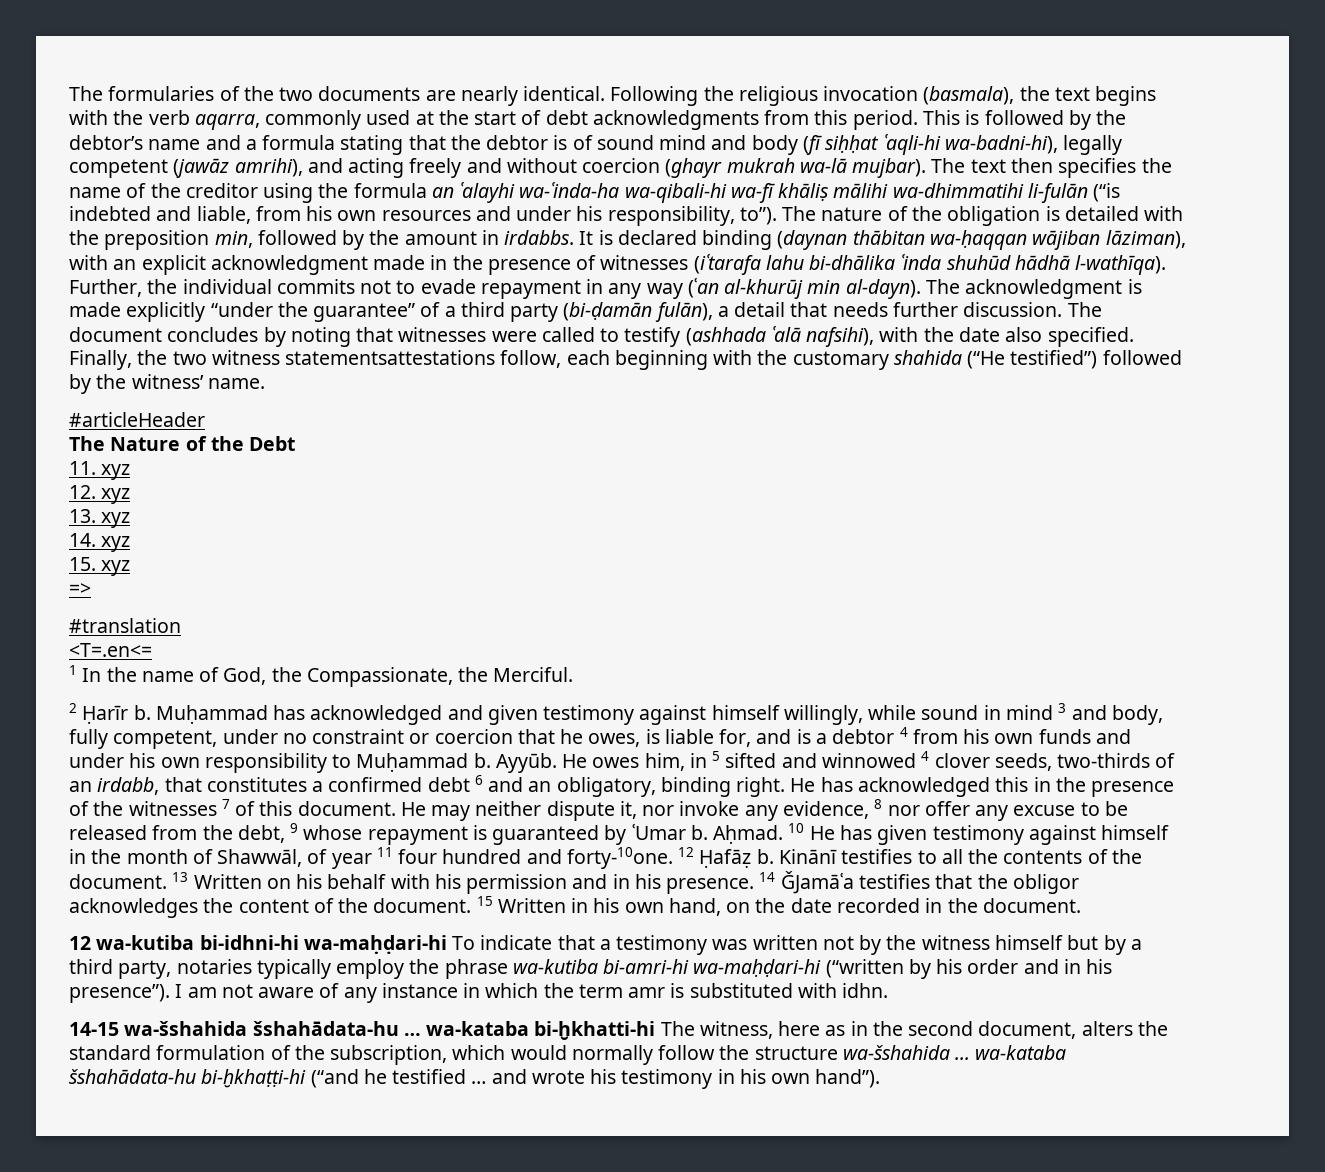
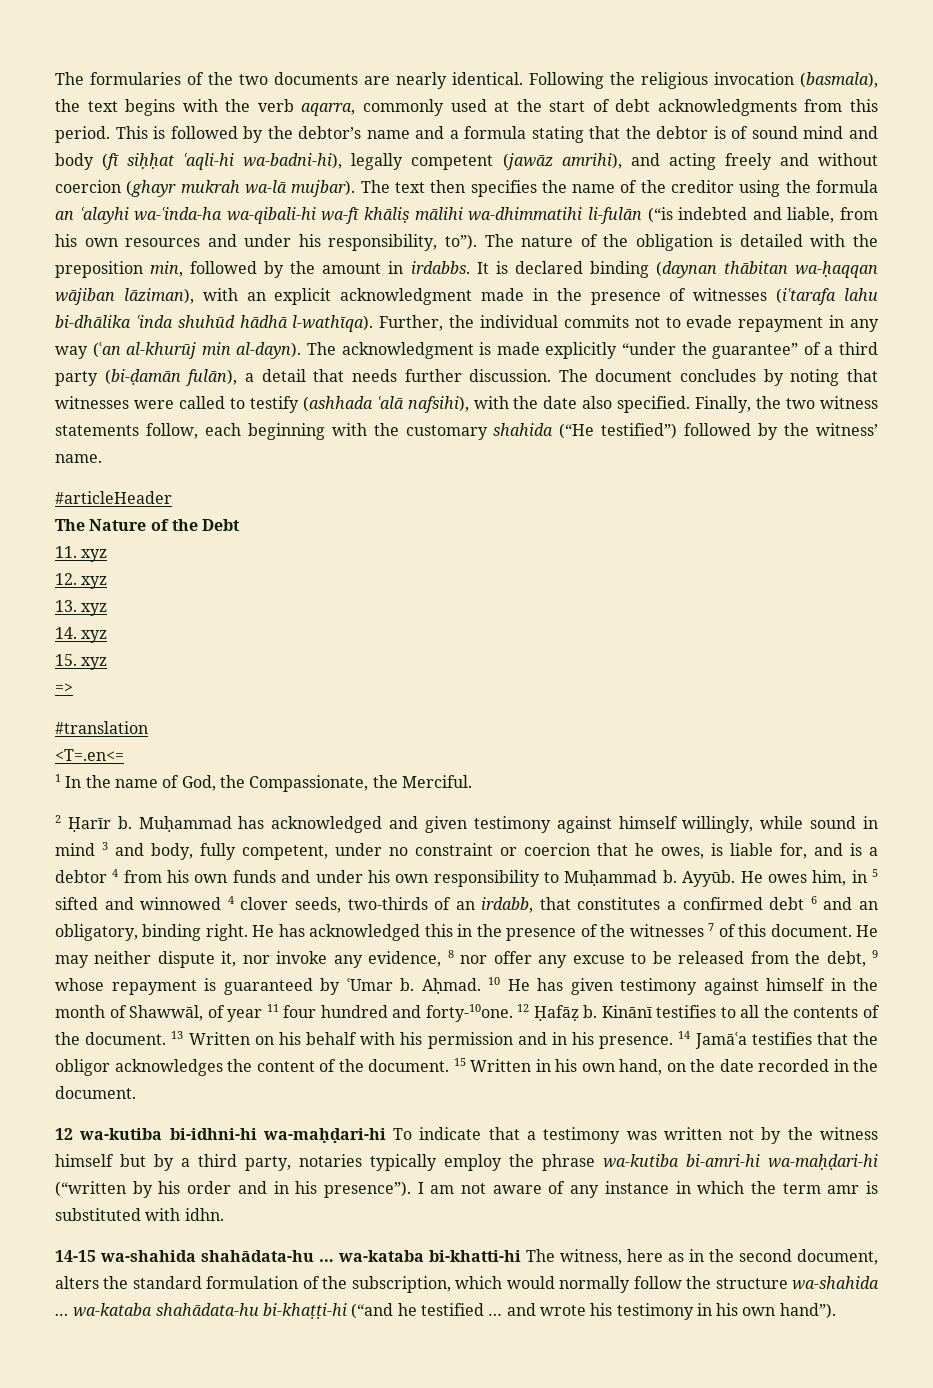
- Finally, the two witness statementsattestations follow, each beginning with the customary shahida (“He testified”) followed by the witness’ name.
+ Finally, the two witness statements follow, each beginning with the customary shahida (“He testified”) followed by the witness’ name.
- 14 ǦJamāʿa testifies that the obligor acknowledges the content of the document.
+ 14 Jamāʿa testifies that the obligor acknowledges the content of the document.
- 14-15 wa-šshahida šshahādata-hu … wa-kataba bi-ḫkhatti-hi The witness, here as in the second document, alters the standard formulation of the subscription, which would normally follow the structure wa-šshahida … wa-kataba šshahādata-hu bi-ḫkhaṭṭi-hi (“and he testified … and wrote his testimony in his own hand”).
+ 14-15 wa-shahida shahādata-hu … wa-kataba bi-khatti-hi The witness, here as in the second document, alters the standard formulation of the subscription, which would normally follow the structure wa-shahida … wa-kataba shahādata-hu bi-khaṭṭi-hi (“and he testified … and wrote his testimony in his own hand”).

